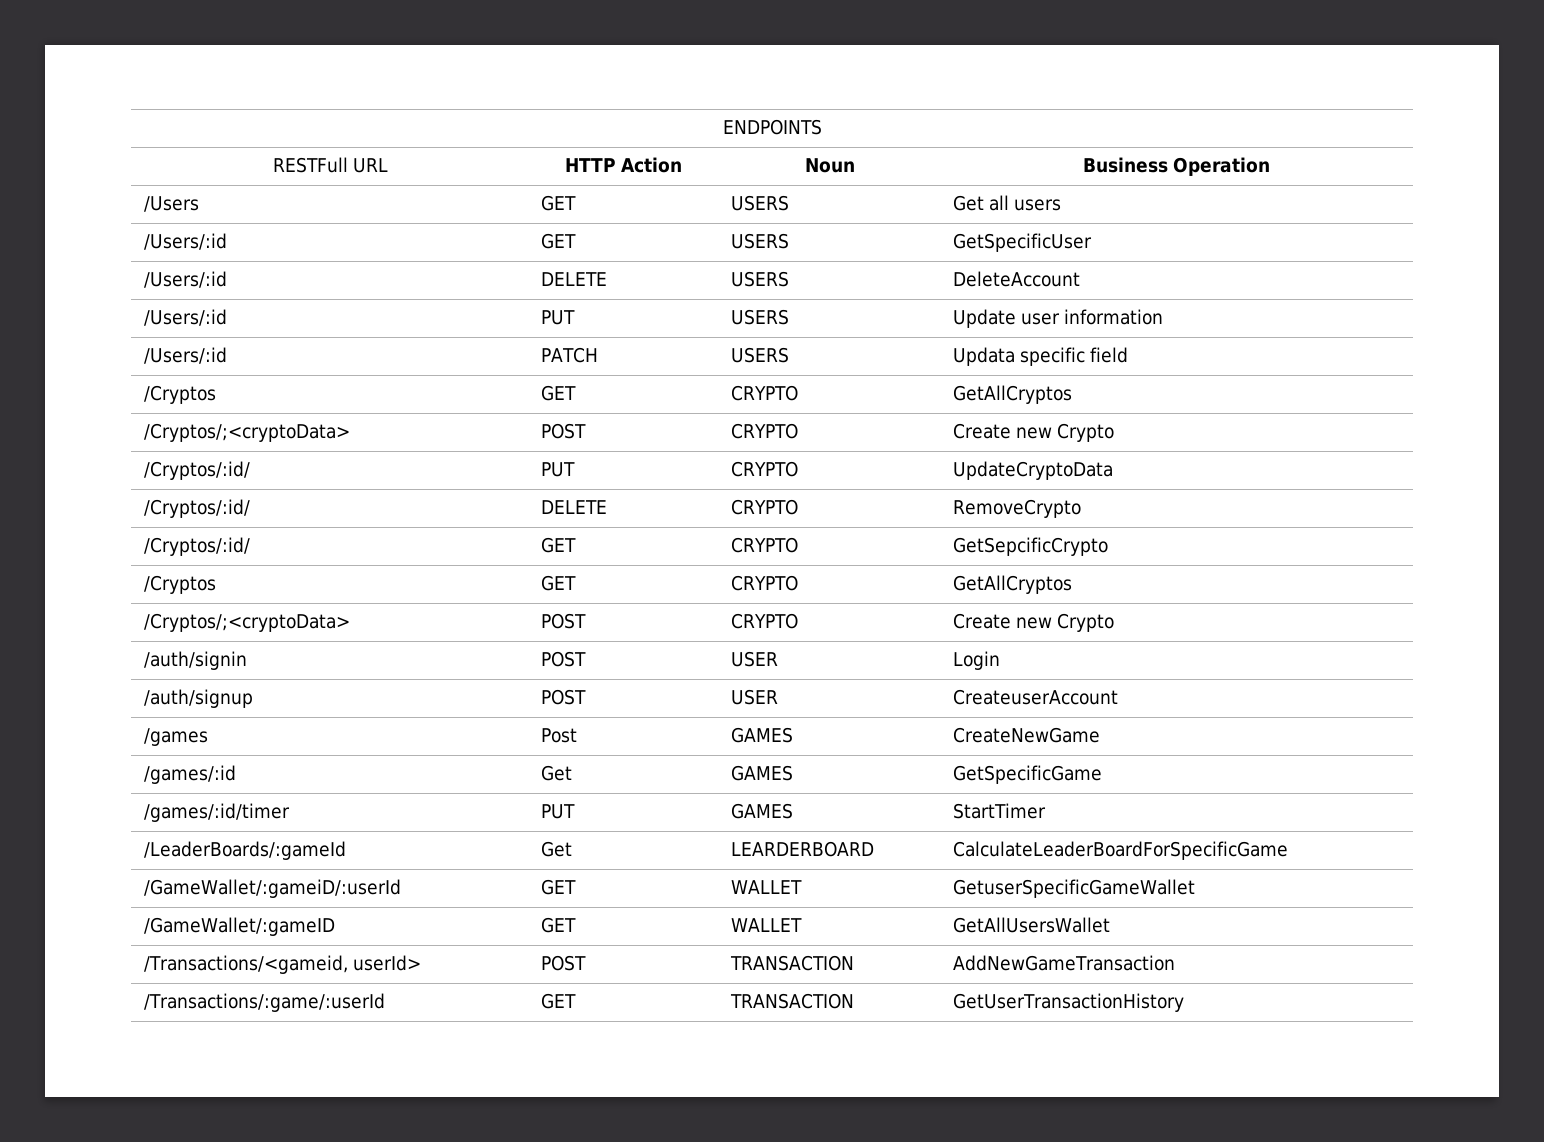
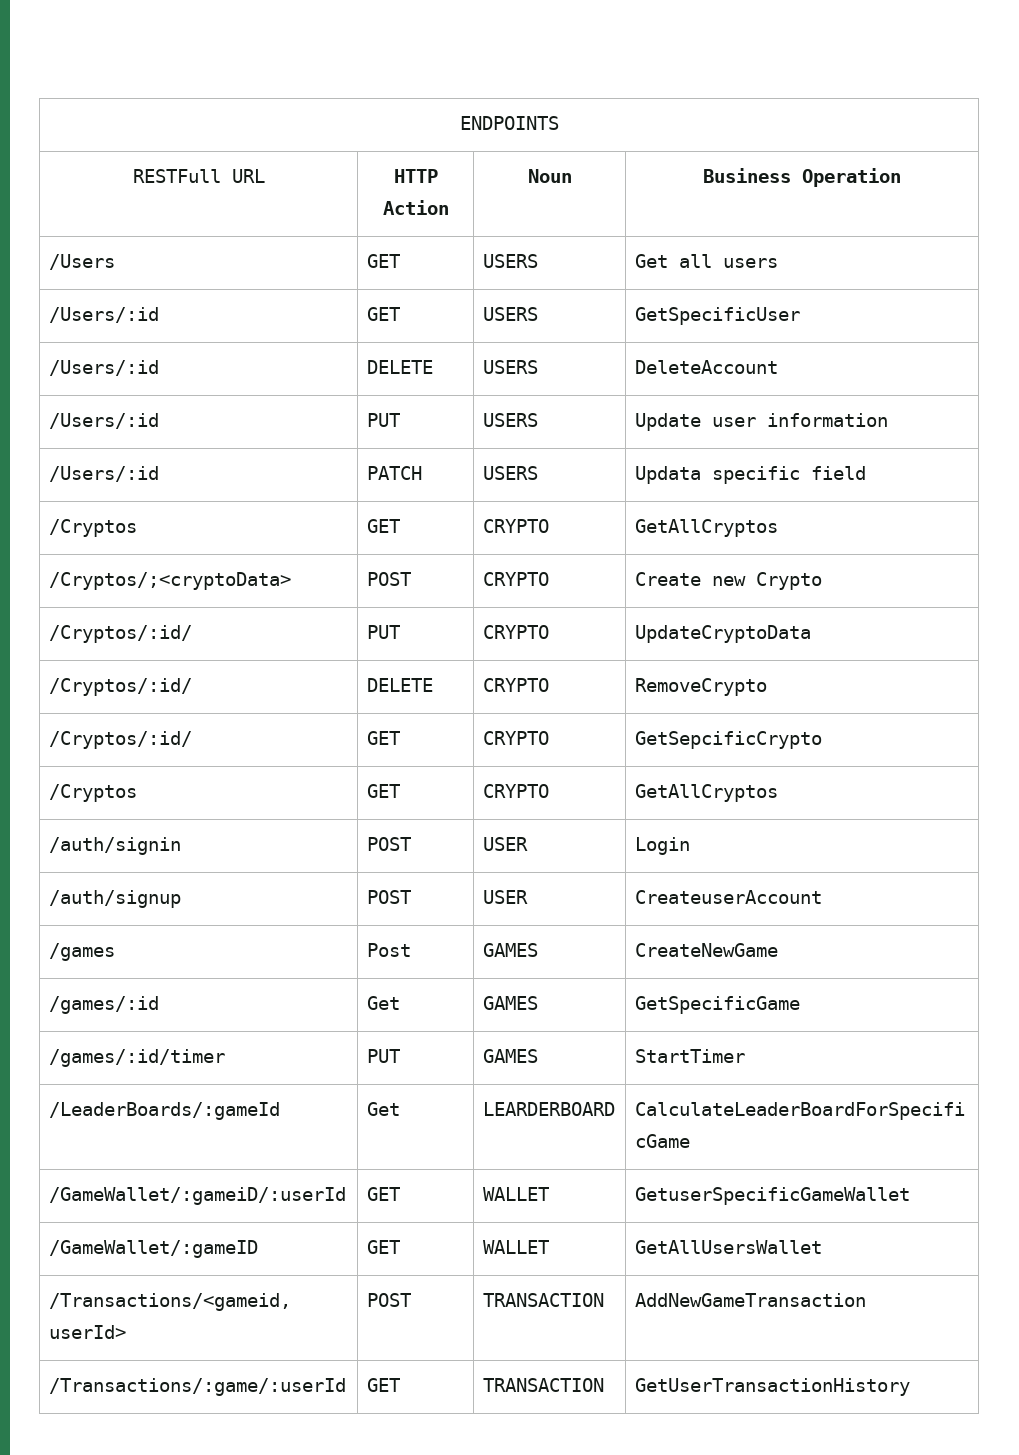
  /Cryptos/:id/ | GET | CRYPTO | GetSepcificCrypto
  /Cryptos | GET | CRYPTO | GetAllCryptos
- /Cryptos/;<cryptoData> | POST | CRYPTO | Create new Crypto

